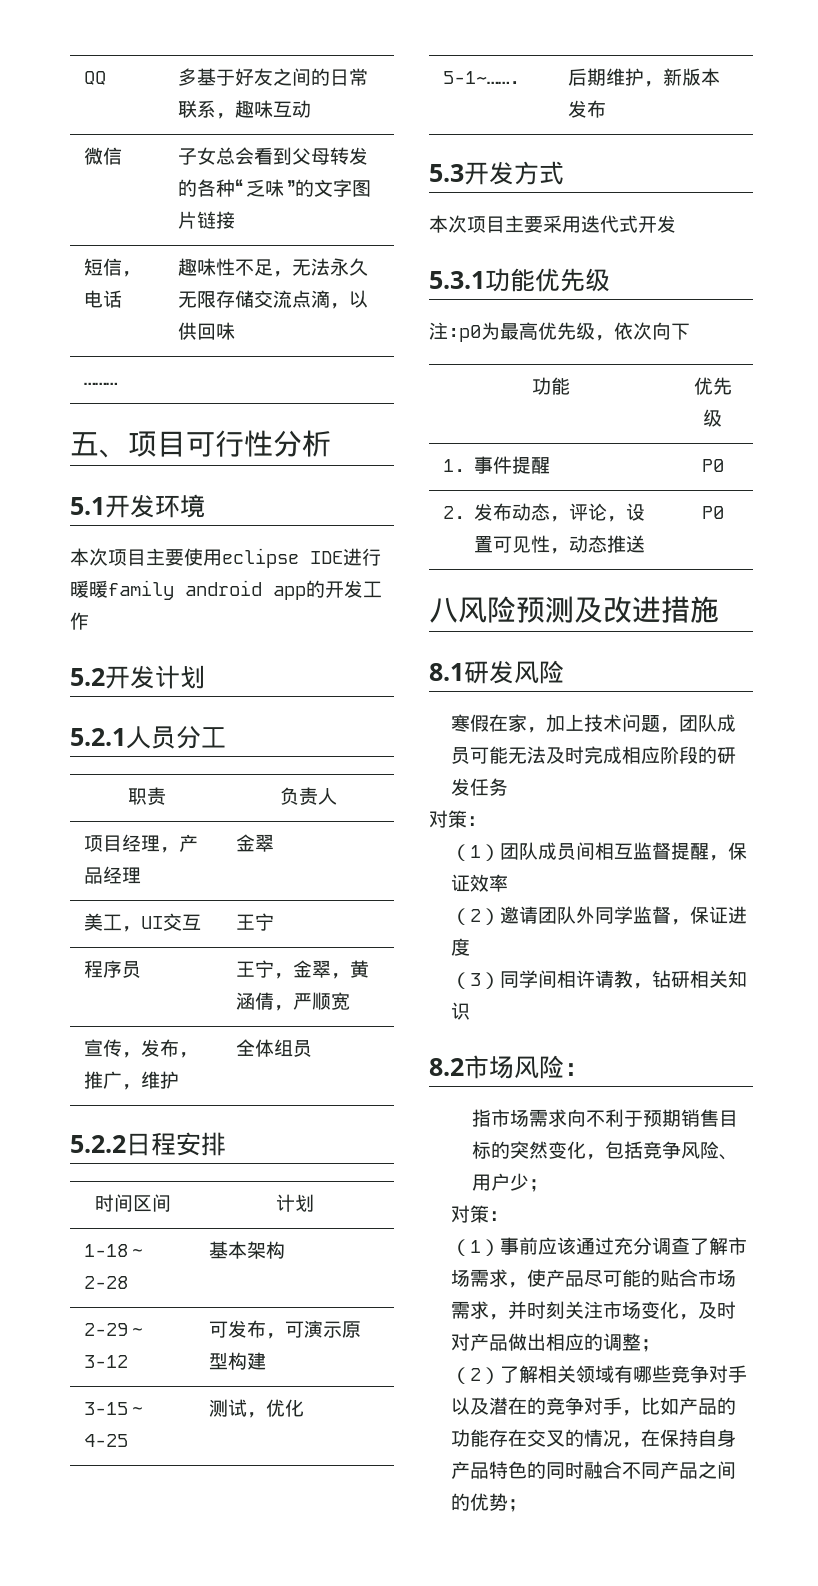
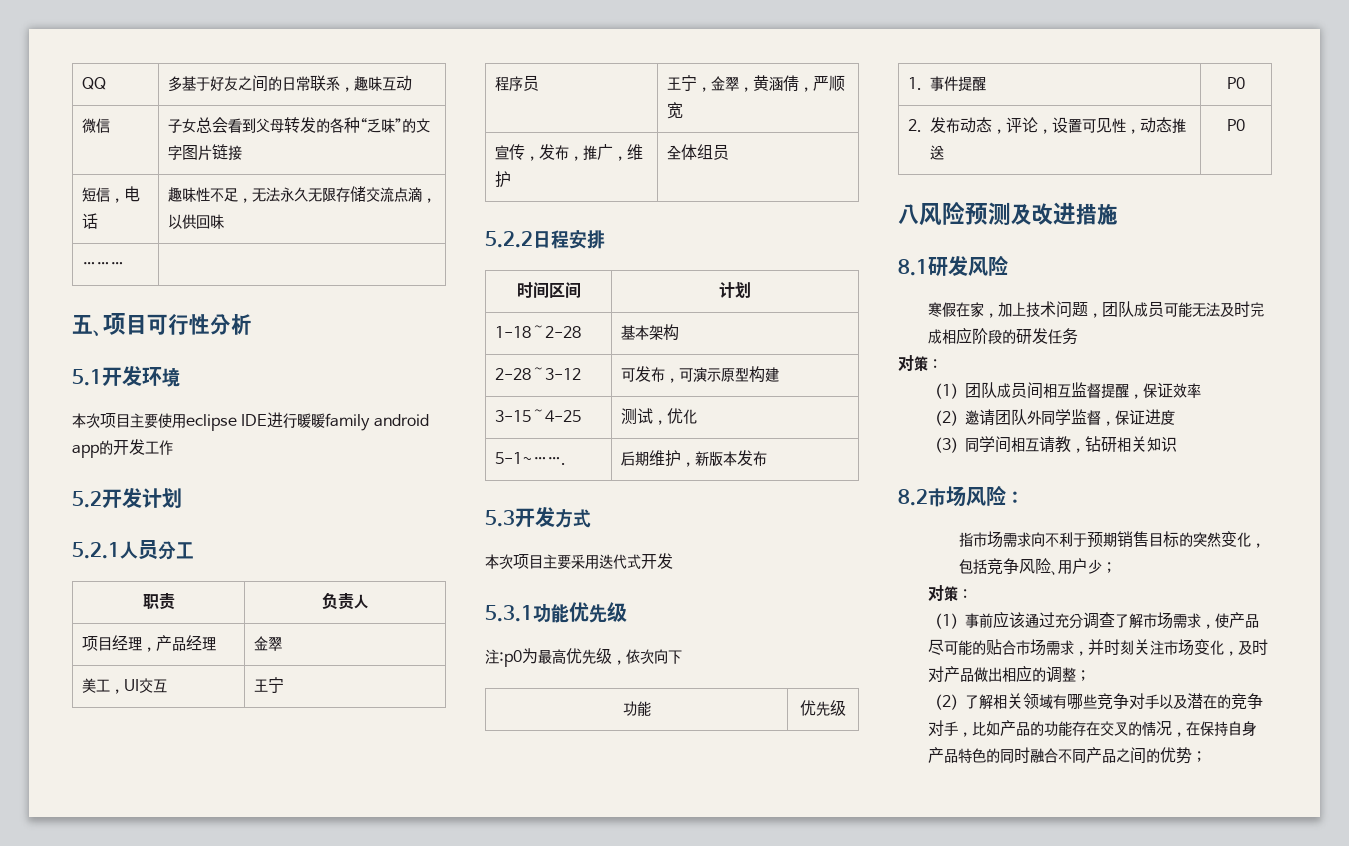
- 2-29～3-12 | 可发布，可演示原型构建
+ 2-28～3-12 | 可发布，可演示原型构建
- （3）同学间相许请教，钻研相关知识
+ （3）同学间相互请教，钻研相关知识

